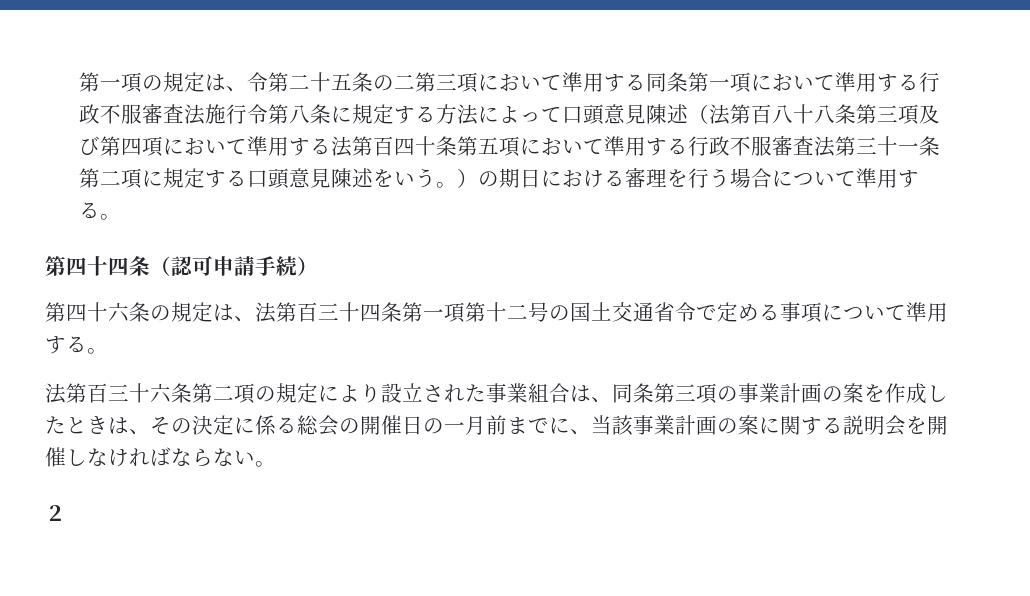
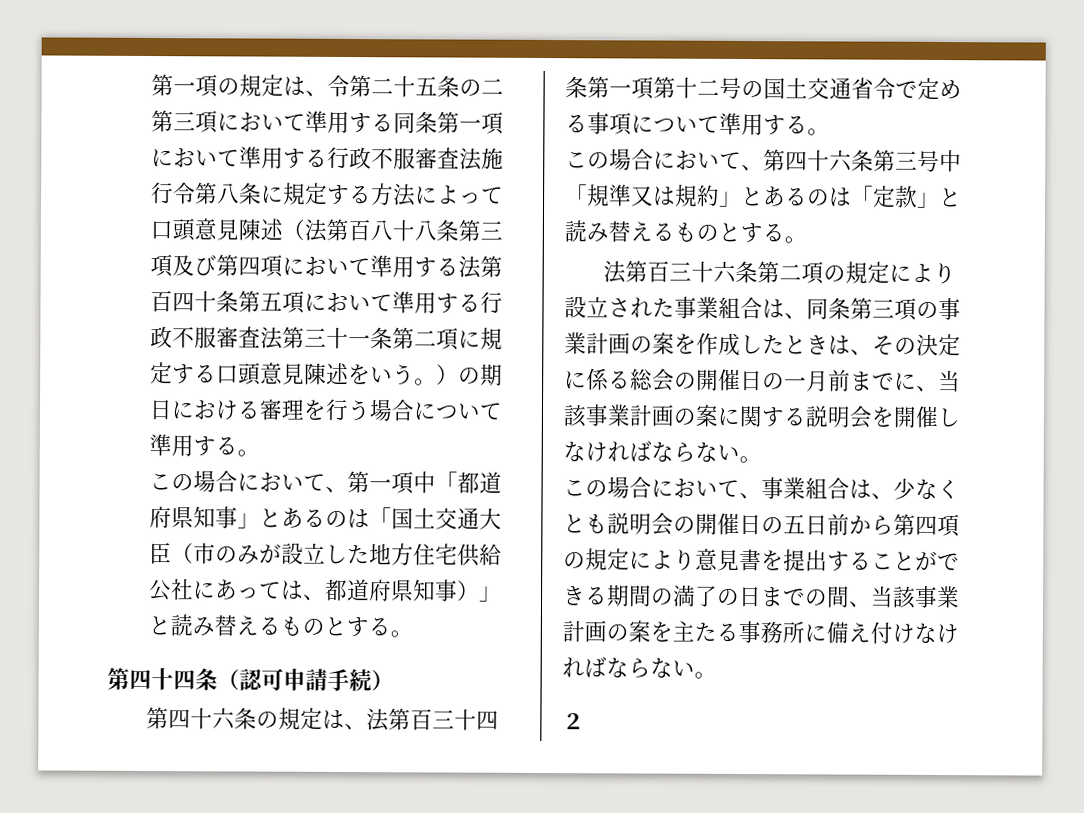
+ この場合において、第一項中「都道府県知事」とあるのは「国土交通大臣（市のみが設立した地方住宅供給公社にあっては、都道府県知事）」と読み替えるものとする。
+ この場合において、第四十六条第三号中「規準又は規約」とあるのは「定款」と読み替えるものとする。
+ この場合において、事業組合は、少なくとも説明会の開催日の五日前から第四項の規定により意見書を提出することができる期間の満了の日までの間、当該事業計画の案を主たる事務所に備え付けなければならない。

